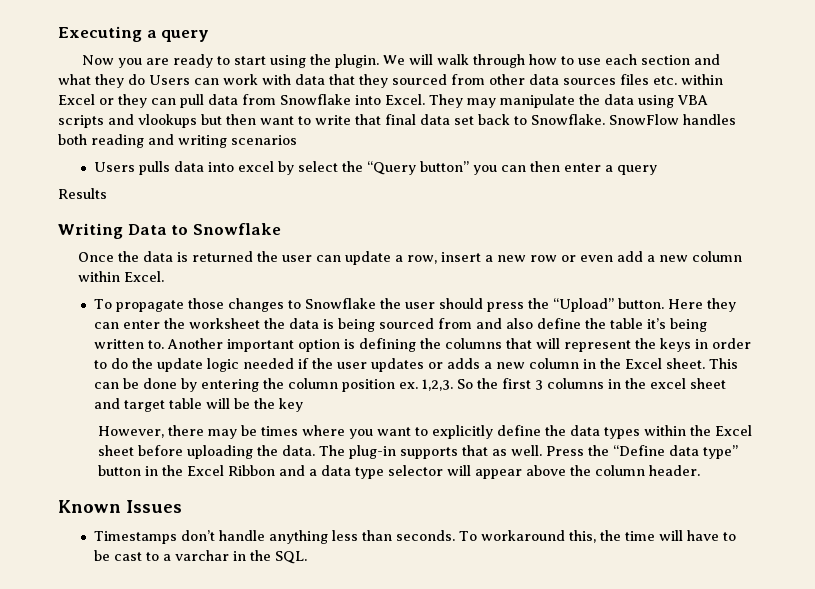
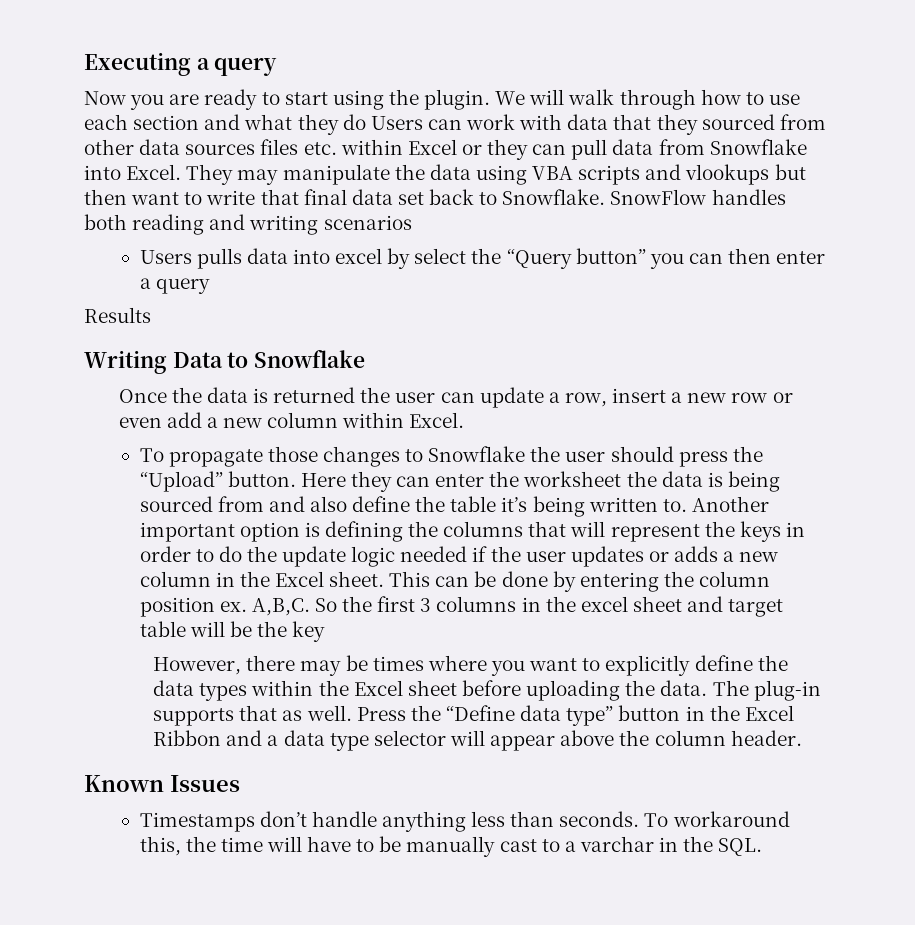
- 1,2,3.
+ A,B,C.
- To workaround this, the time will have to be cast to a varchar in the SQL.
+ To workaround this, the time will have to be manually cast to a varchar in the SQL.

